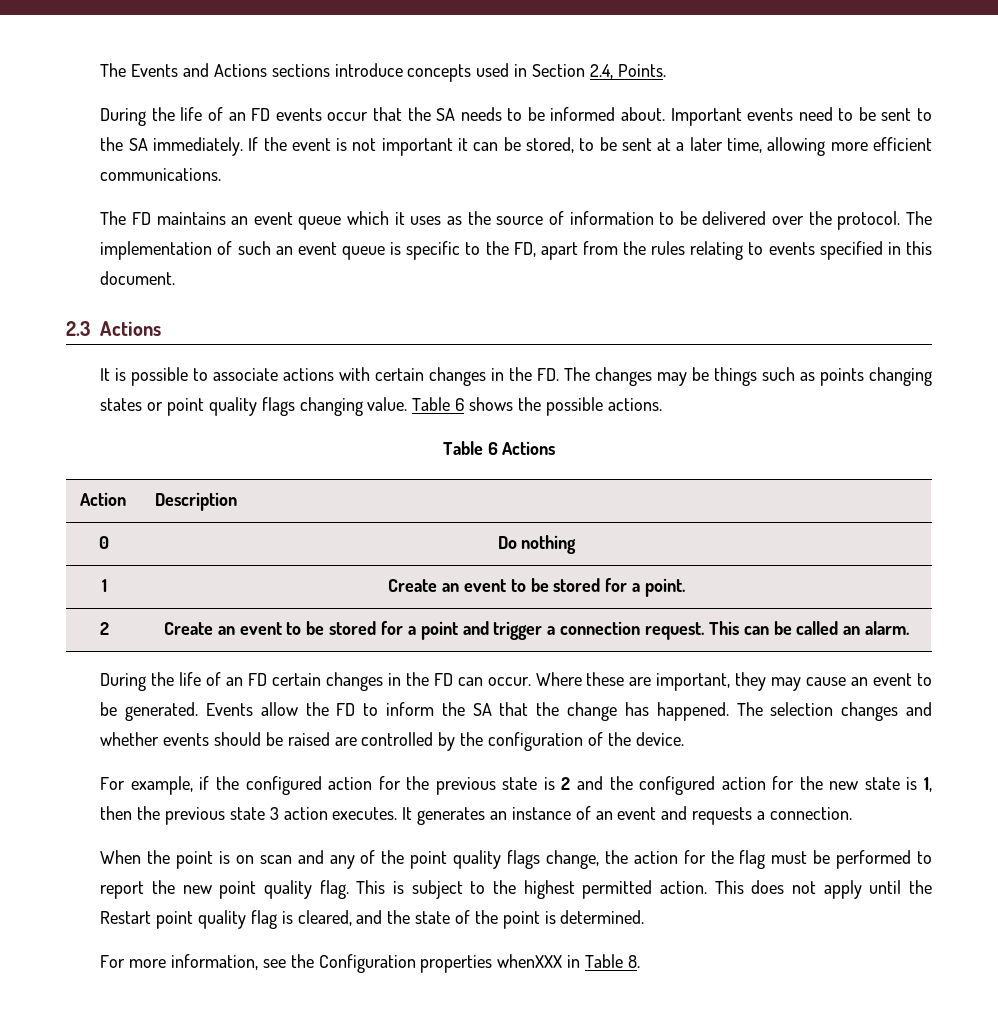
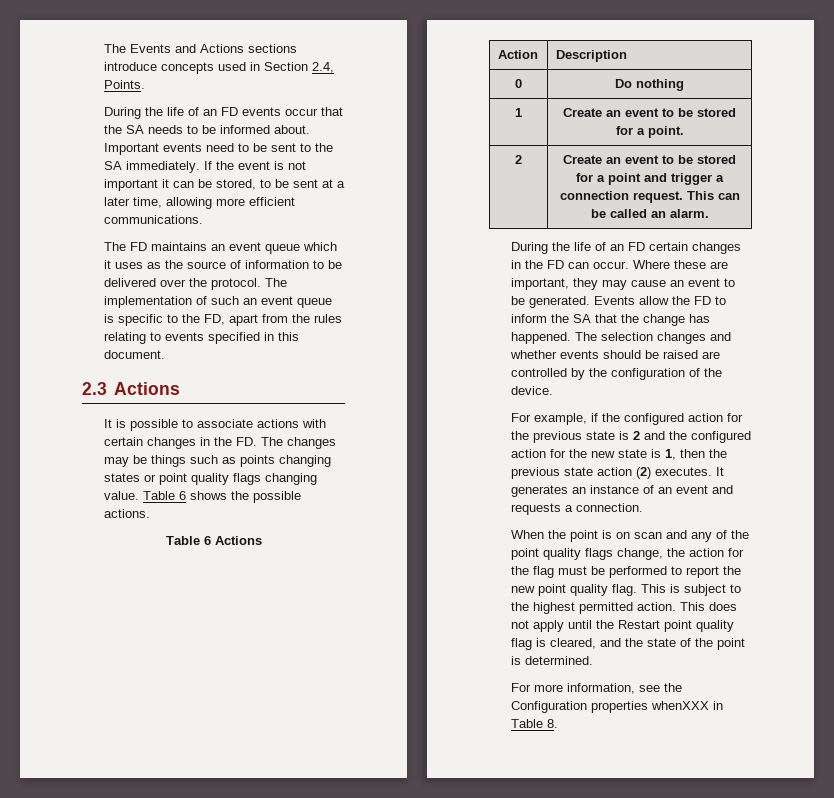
- For example, if the configured action for the previous state is 2 and the configured action for the new state is 1, then the previous state 3 action executes.
+ For example, if the configured action for the previous state is 2 and the configured action for the new state is 1, then the previous state action (2) executes.

